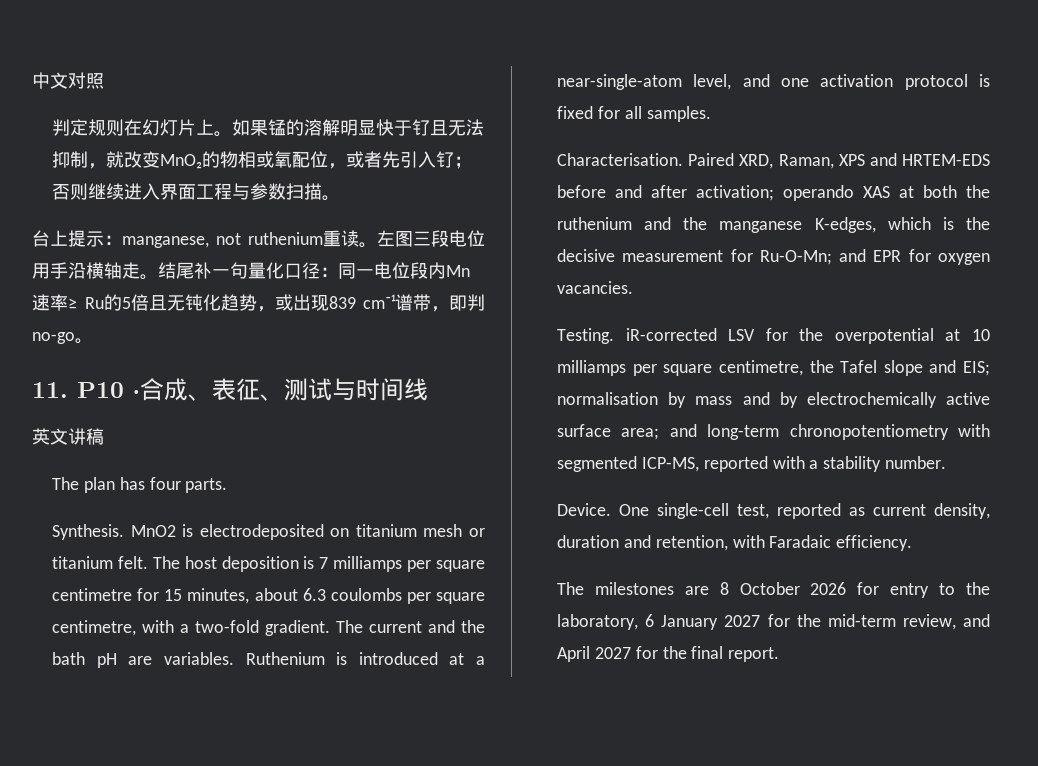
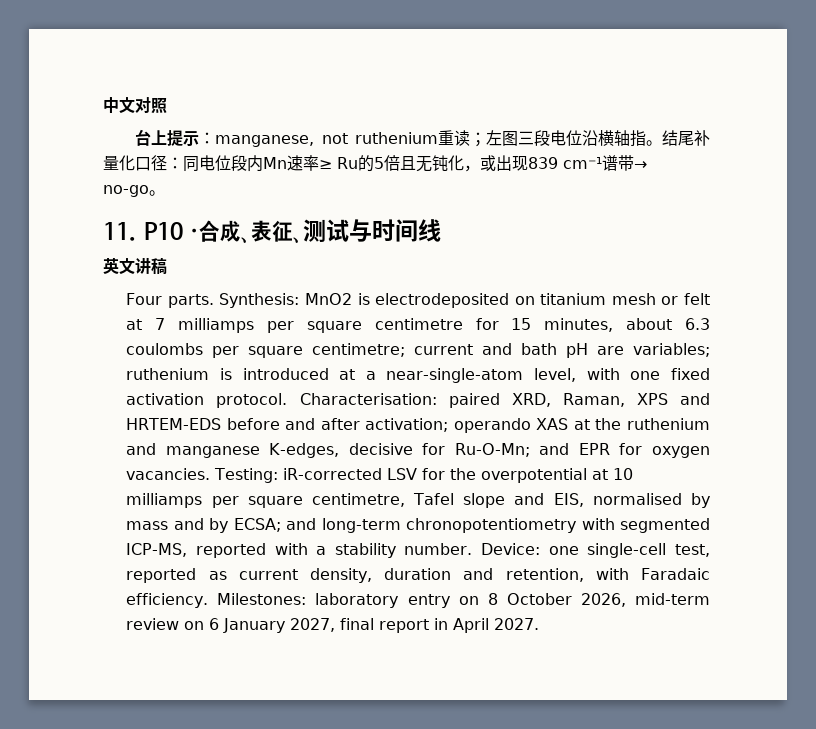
- 判定规则在幻灯片上。如果锰的溶解明显快于钌且无法抑制，就改变MnO₂的物相或氧配位，或者先引入钌；否则继续进入界面工程与参数扫描。
- 台上提示：manganese, not ruthenium重读。左图三段电位用手沿横轴走。
+ 台上提示：manganese, not ruthenium重读；左图三段电位沿横轴指。
- 结尾补一句量化口径：同一电位段内Mn速率≥ Ru的5倍且无钝化趋势，或出现839 cm⁻¹谱带，即判no-go。
+ 结尾补量化口径：同电位段内Mn速率≥ Ru的5倍且无钝化，或出现839 cm⁻¹谱带→ no-go。
- The plan has four parts.
- Synthesis.
+ Four parts. Synthesis:
- MnO2 is electrodeposited on titanium mesh or titanium felt. The host deposition is 7 milliamps per square centimetre for 15 minutes, about 6.3 coulombs per square centimetre, with a two-fold gradient. The current and the bath pH are variables. Ruthenium is introduced at a near-single-atom level, and one activation protocol is fixed for all samples.
- Characterisation. Paired XRD, Raman, XPS and HRTEM-EDS before and after activation;
+ MnO2 is electrodeposited on titanium mesh or felt at 7 milliamps per square centimetre for 15 minutes, about 6.3 coulombs per square centimetre; current and bath pH are variables; ruthenium is introduced at a near-single-atom level, with one fixed activation protocol. Characterisation: paired XRD, Raman, XPS and HRTEM-EDS before and after activation;
- operando XAS at both the ruthenium and the manganese K-edges, which is the decisive measurement for Ru-O-Mn;
+ operando XAS at the ruthenium and manganese K-edges, decisive for Ru-O-Mn;
- and EPR for oxygen vacancies.
- Testing. iR-corrected LSV for the overpotential at 10 milliamps per square centimetre, the Tafel slope and EIS; normalisation by mass and by electrochemically active surface area;
+ and EPR for oxygen vacancies. Testing: iR-corrected LSV for the overpotential at 10 milliamps per square centimetre, Tafel slope and EIS, normalised by mass and by ECSA;
- and long-term chronopotentiometry with segmented ICP-MS, reported with a stability number.
- Device. One single-cell test, reported as current density, duration and retention, with Faradaic efficiency.
- The milestones are 8 October 2026 for entry to the laboratory, 6 January 2027 for the mid-term review, and April 2027 for the final report.
+ and long-term chronopotentiometry with segmented ICP-MS, reported with a stability number. Device: one single-cell test, reported as current density, duration and retention, with Faradaic efficiency. Milestones: laboratory entry on 8 October 2026, mid-term review on 6 January 2027, final report in April 2027.

